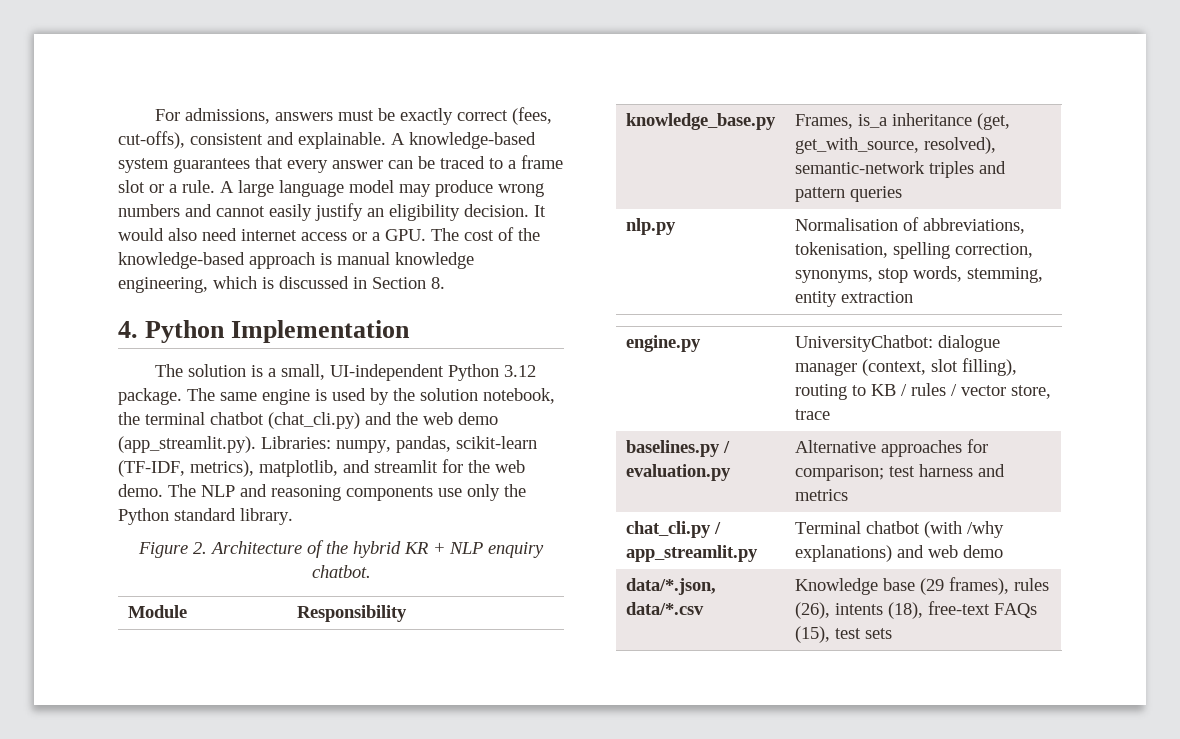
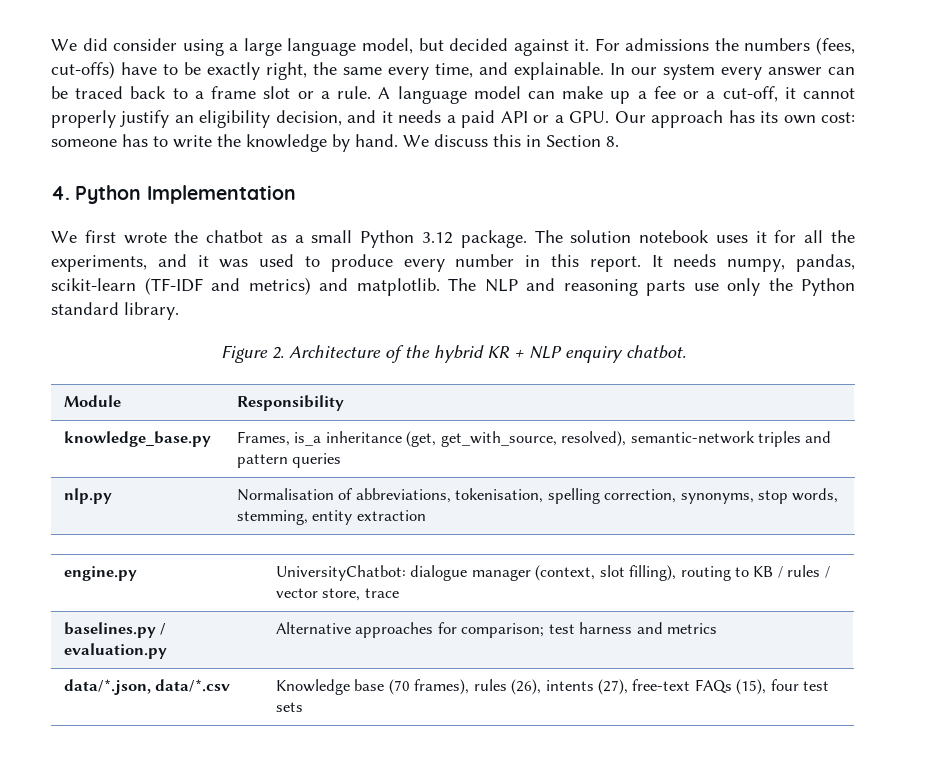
- For admissions, answers must be exactly correct (fees, cut-offs), consistent and explainable. A knowledge-based system guarantees that every answer can be traced to a frame slot or a rule.
+ We did consider using a large language model, but decided against it. For admissions the numbers (fees, cut-offs) have to be exactly right, the same every time, and explainable. In our system every answer can be traced back to a frame slot or a rule.
- A large language model may produce wrong numbers and cannot easily justify an eligibility decision. It would also need internet access or a GPU. The cost of the knowledge-based approach is manual knowledge engineering, which is discussed in Section 8.
+ A language model can make up a fee or a cut-off, it cannot properly justify an eligibility decision, and it needs a paid API or a GPU. Our approach has its own cost: someone has to write the knowledge by hand. We discuss this in Section 8.
- The solution is a small, UI-independent Python 3.12 package. The same engine is used by the solution notebook, the terminal chatbot (chat_cli.py) and the web demo (app_streamlit.py). Libraries: numpy, pandas, scikit-learn (TF-IDF, metrics), matplotlib, and streamlit for the web demo.
+ We first wrote the chatbot as a small Python 3.12 package. The solution notebook uses it for all the experiments, and it was used to produce every number in this report. It needs numpy, pandas, scikit-learn (TF-IDF and metrics) and matplotlib.
- The NLP and reasoning components use only the Python standard library.
+ The NLP and reasoning parts use only the Python standard library.
- chat_cli.py / app_streamlit.py | Terminal chatbot (with /why explanations) and web demo
- data/*.json, data/*.csv | Knowledge base (29 frames), rules (26), intents (18), free-text FAQs (15), test sets
+ data/*.json, data/*.csv | Knowledge base (70 frames), rules (26), intents (27), free-text FAQs (15), four test sets

